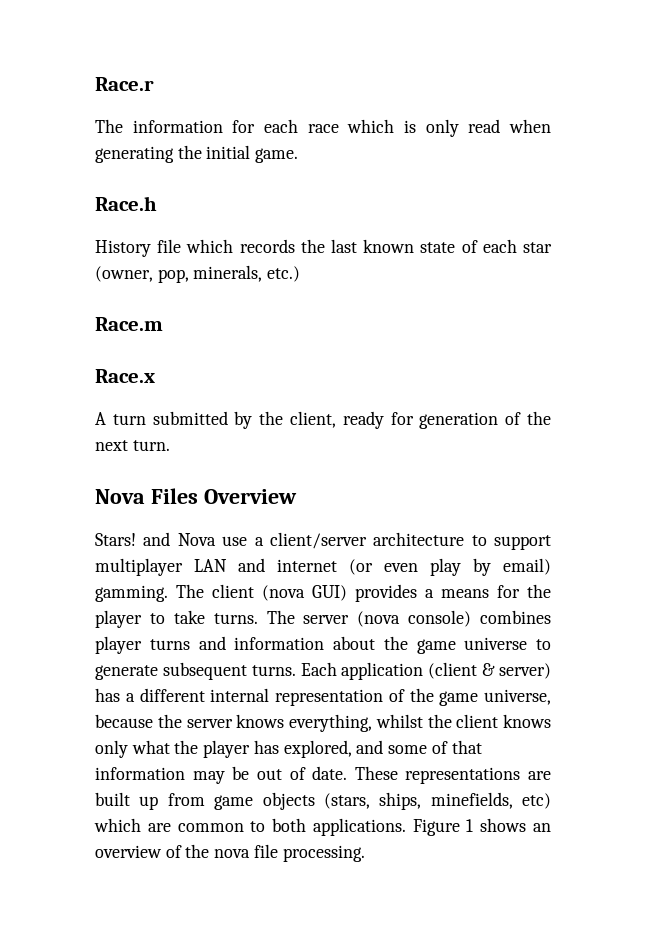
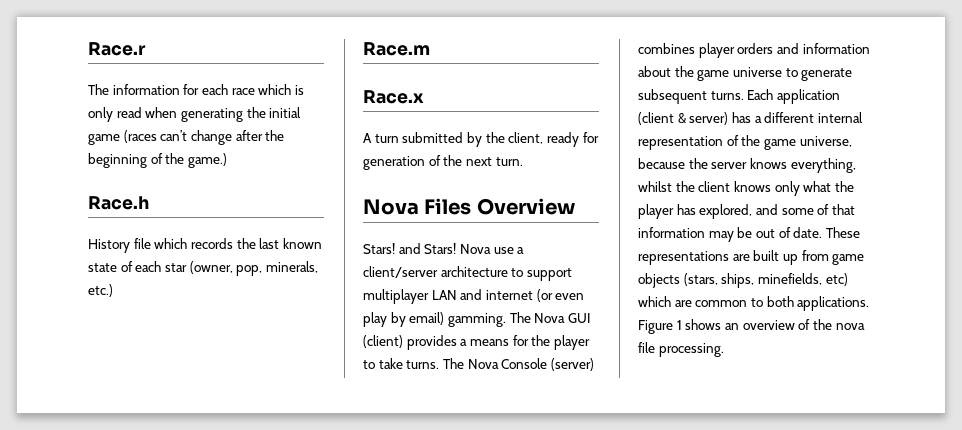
- The information for each race which is only read when generating the initial game.
+ The information for each race which is only read when generating the initial game (races can’t change after the beginning of the game.)
- Stars! and Nova use a client/server architecture to support multiplayer LAN and internet (or even play by email) gamming.
+ Stars! and Stars! Nova use a client/server architecture to support multiplayer LAN and internet (or even play by email) gamming.
- The client (nova GUI) provides a means for the player to take turns.
+ The Nova GUI (client) provides a means for the player to take turns.
- The server (nova console) combines player turns and information about the game universe to generate subsequent turns.
+ The Nova Console (server) combines player orders and information about the game universe to generate subsequent turns.

